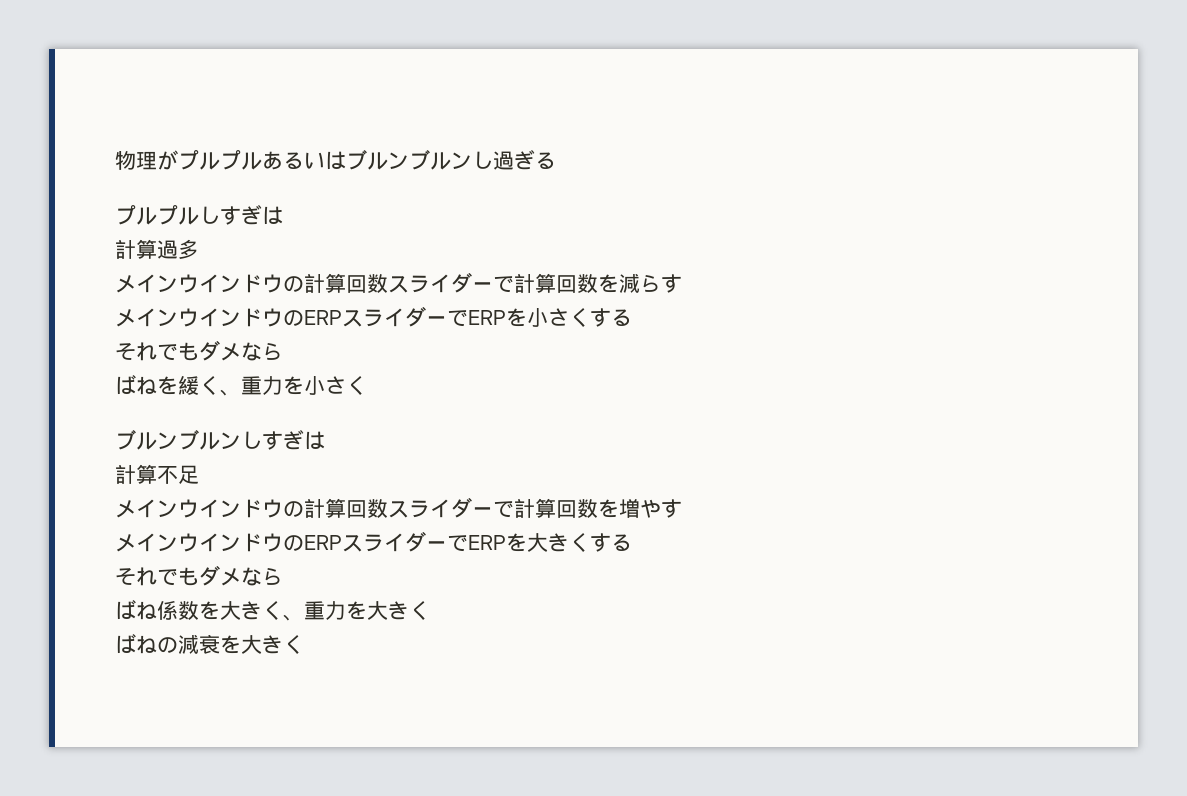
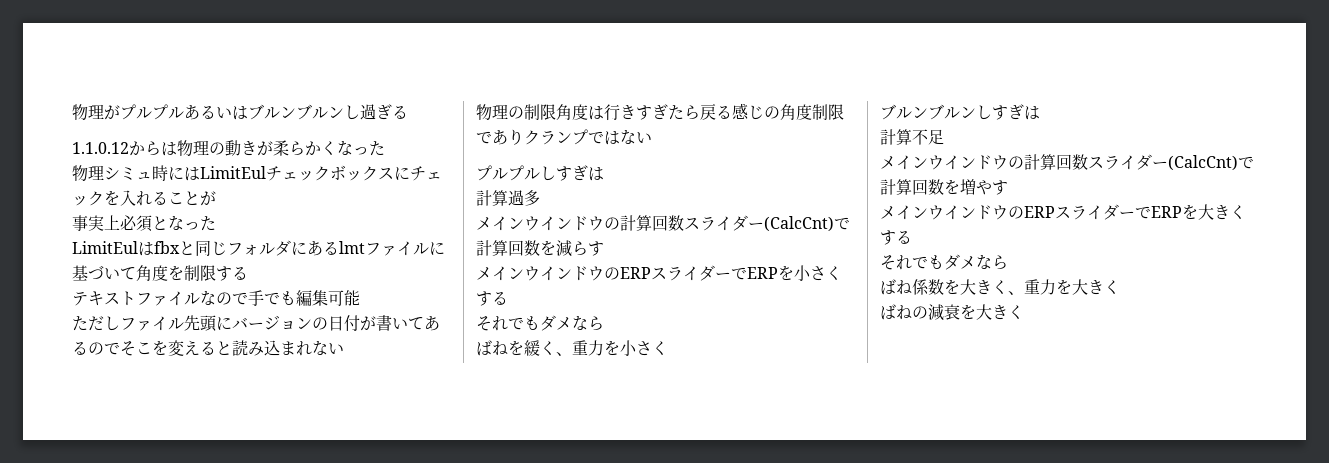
+ 1.1.0.12からは物理の動きが柔らかくなった
+ 物理シミュ時にはLimitEulチェックボックスにチェックを入れることが
+ 事実上必須となった
+ LimitEulはfbxと同じフォルダにあるlmtファイルに基づいて角度を制限する
+ テキストファイルなので手でも編集可能
+ ただしファイル先頭にバージョンの日付が書いてあるのでそこを変えると読み込まれない
+ 物理の制限角度は行きすぎたら戻る感じの角度制限でありクランプではない
- メインウインドウの計算回数スライダーで計算回数を減らす
+ メインウインドウの計算回数スライダー(CalcCnt)で計算回数を減らす
- メインウインドウの計算回数スライダーで計算回数を増やす
+ メインウインドウの計算回数スライダー(CalcCnt)で計算回数を増やす

